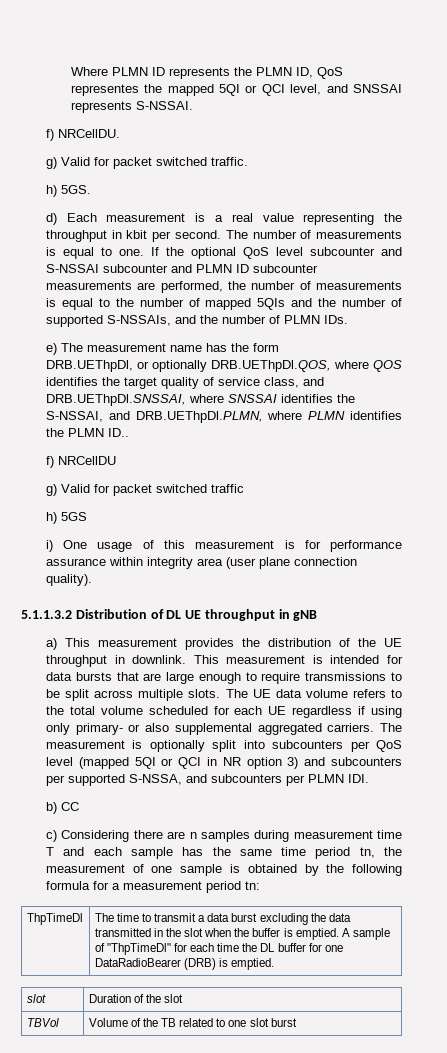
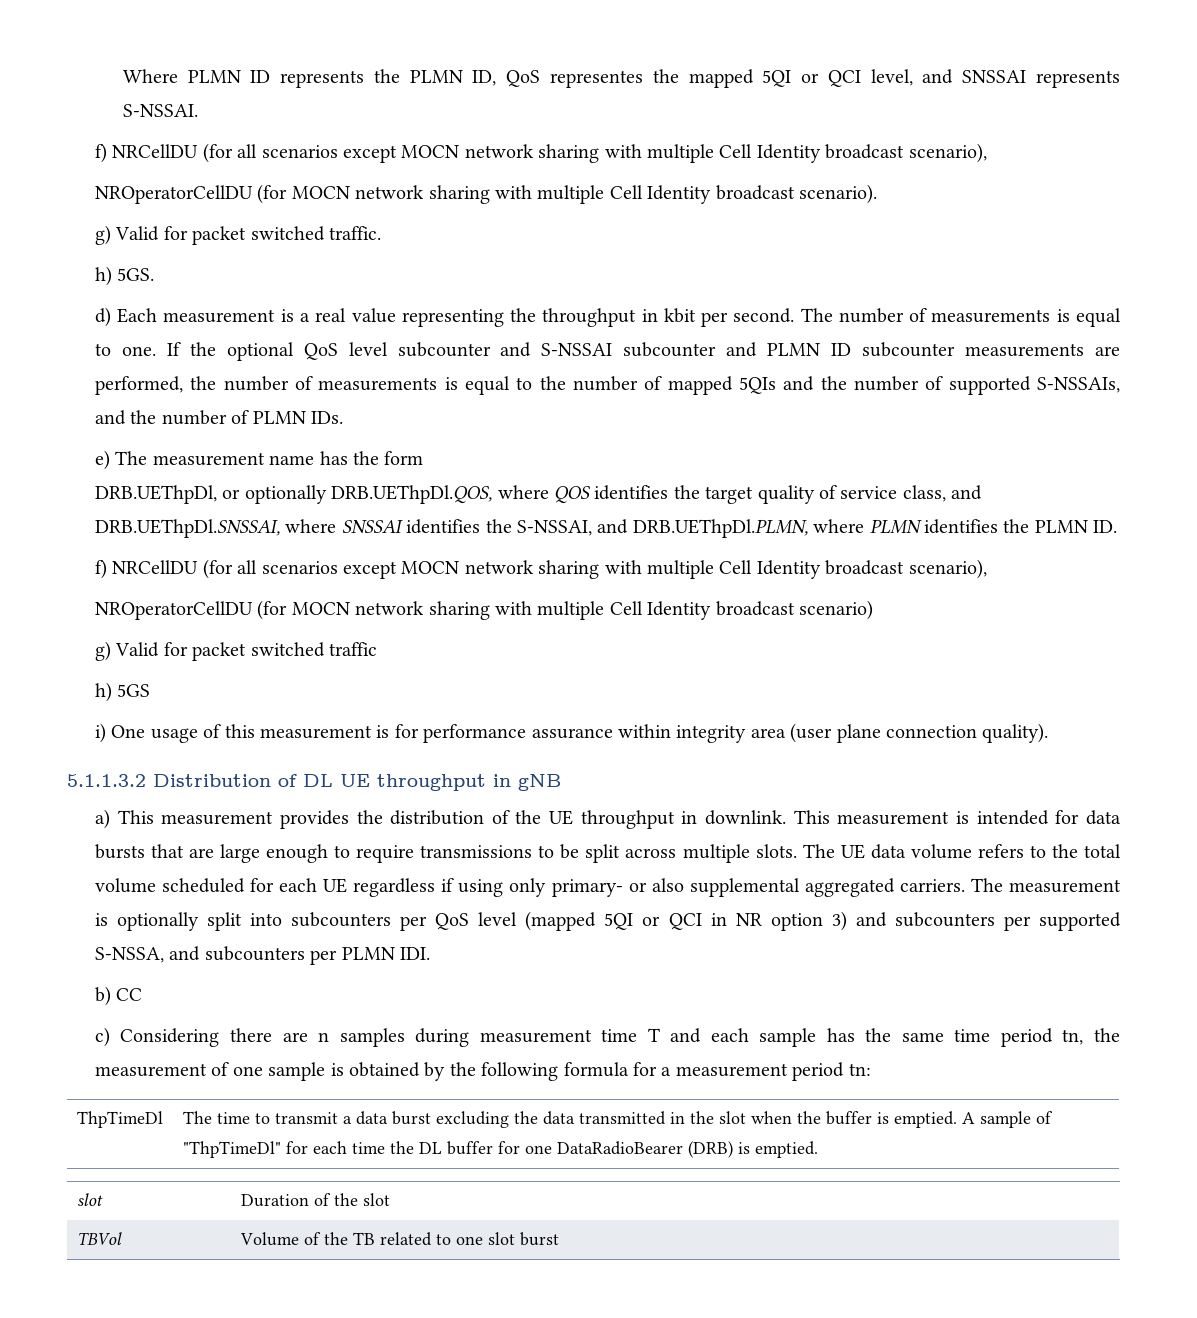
  Where PLMN ID represents the PLMN ID, QoS representes the mapped 5QI or QCI level, and SNSSAI represents S-NSSAI.
- f) NRCellDU.
+ f) NRCellDU (for all scenarios except MOCN network sharing with multiple Cell Identity broadcast scenario),
+ NROperatorCellDU (for MOCN network sharing with multiple Cell Identity broadcast scenario).
- DRB.UEThpDl, or optionally DRB.UEThpDl.QOS, where QOS identifies the target quality of service class, and DRB.UEThpDl.SNSSAI, where SNSSAI identifies the S-NSSAI, and DRB.UEThpDl.PLMN, where PLMN identifies the PLMN ID..
- f) NRCellDU
+ DRB.UEThpDl, or optionally DRB.UEThpDl.QOS, where QOS identifies the target quality of service class, and DRB.UEThpDl.SNSSAI, where SNSSAI identifies the S-NSSAI, and DRB.UEThpDl.PLMN, where PLMN identifies the PLMN ID.
+ f) NRCellDU (for all scenarios except MOCN network sharing with multiple Cell Identity broadcast scenario),
+ NROperatorCellDU (for MOCN network sharing with multiple Cell Identity broadcast scenario)

